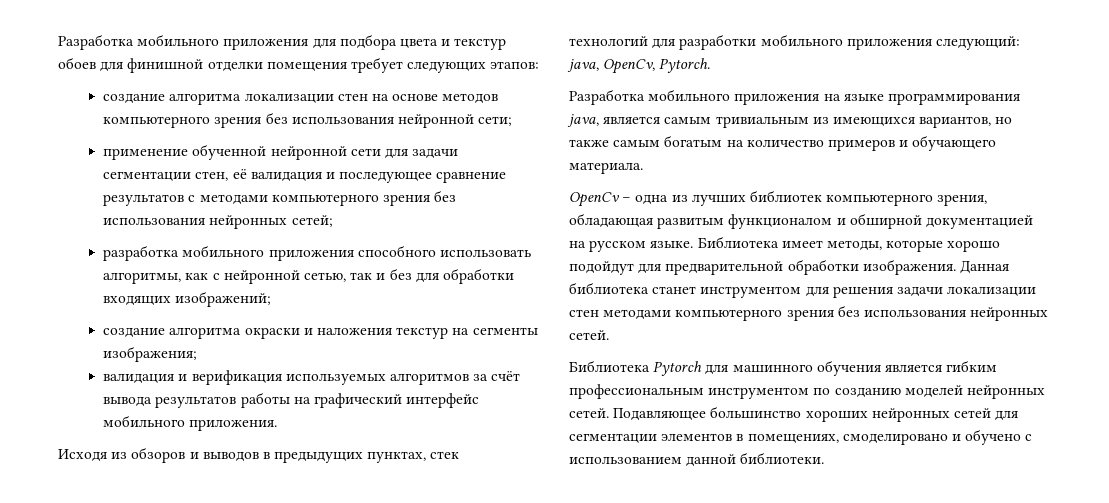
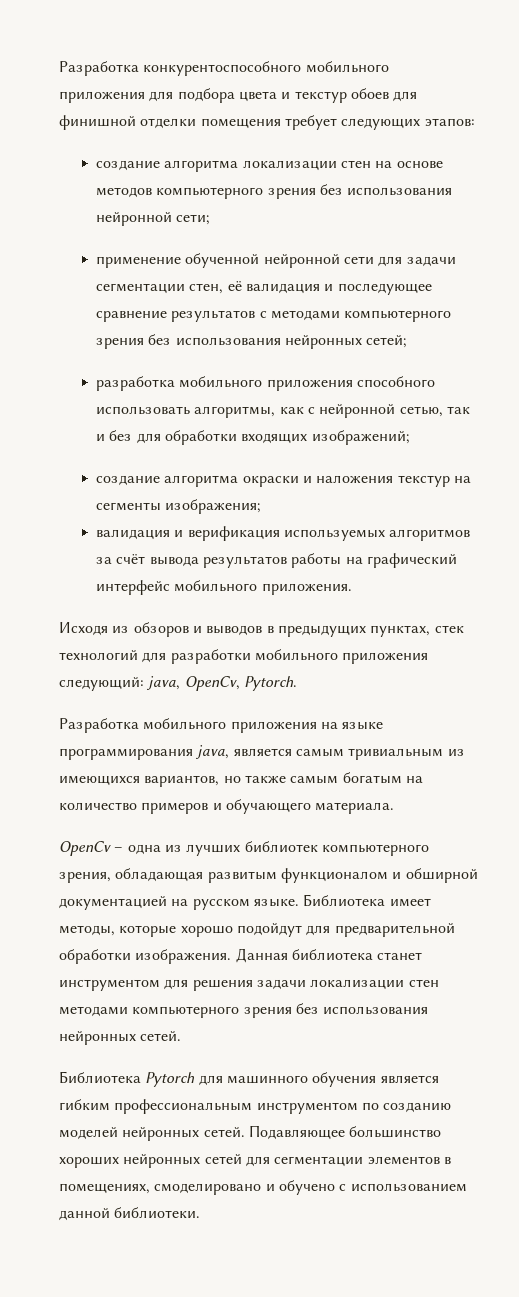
- Разработка мобильного приложения для подбора цвета и текстур обоев для финишной отделки помещения требует следующих этапов:
+ Разработка конкурентоспособного мобильного приложения для подбора цвета и текстур обоев для финишной отделки помещения требует следующих этапов:

